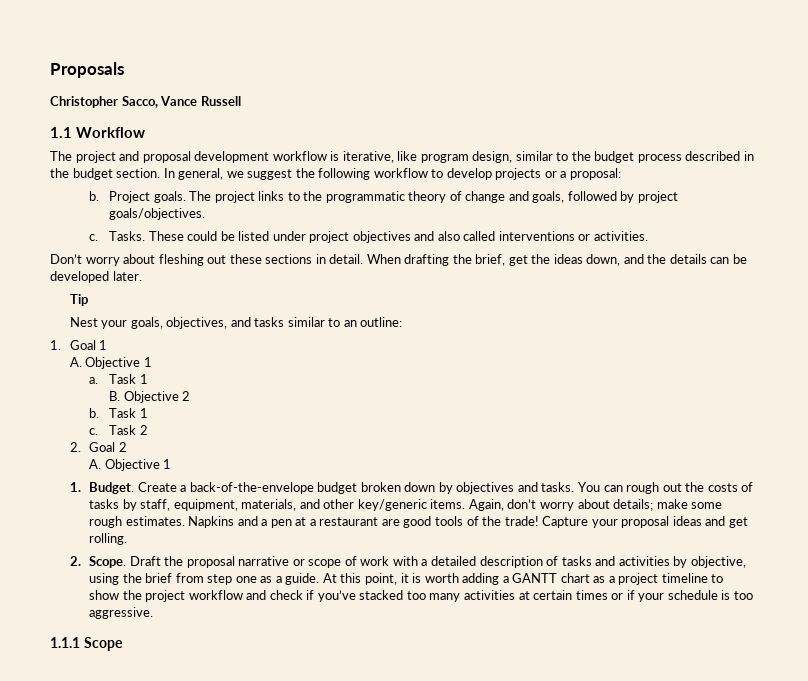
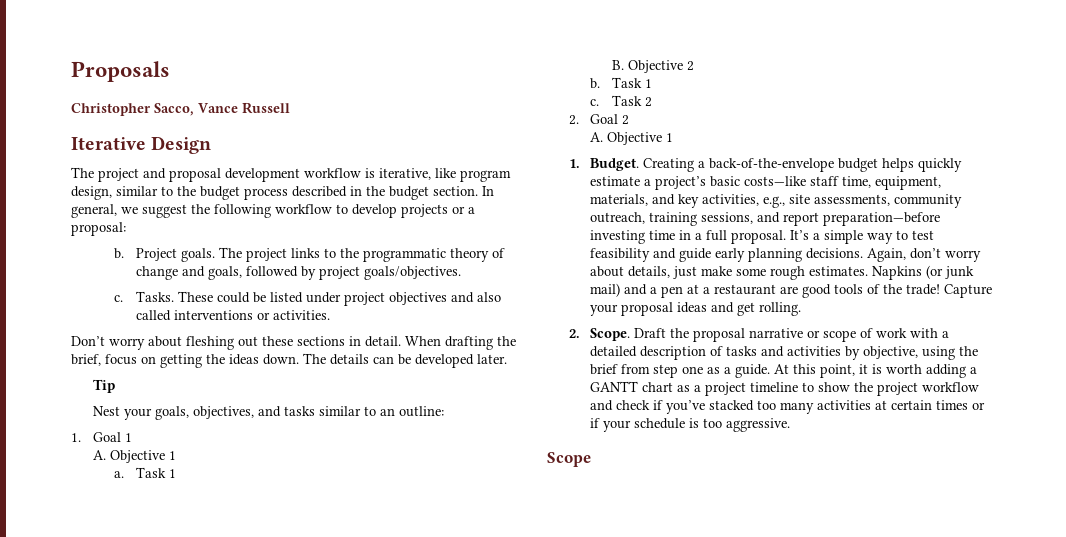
- 1.1 Workflow
+ Iterative Design
- When drafting the brief, get the ideas down, and the details can be developed later.
+ When drafting the brief, focus on getting the ideas down. The details can be developed later.
- Create a back-of-the-envelope budget broken down by objectives and tasks. You can rough out the costs of tasks by staff, equipment, materials, and other key/generic items.
+ Creating a back-of-the-envelope budget helps quickly estimate a project’s basic costs—like staff time, equipment, materials, and key activities, e.g., site assessments, community outreach, training sessions, and report preparation—before investing time in a full proposal. It’s a simple way to test feasibility and guide early planning decisions.
- Again, don’t worry about details; make some rough estimates.
+ Again, don’t worry about details, just make some rough estimates.
- Napkins and a pen at a restaurant are good tools of the trade!
+ Napkins (or junk mail) and a pen at a restaurant are good tools of the trade!
- 1.1.1 Scope
+ Scope

